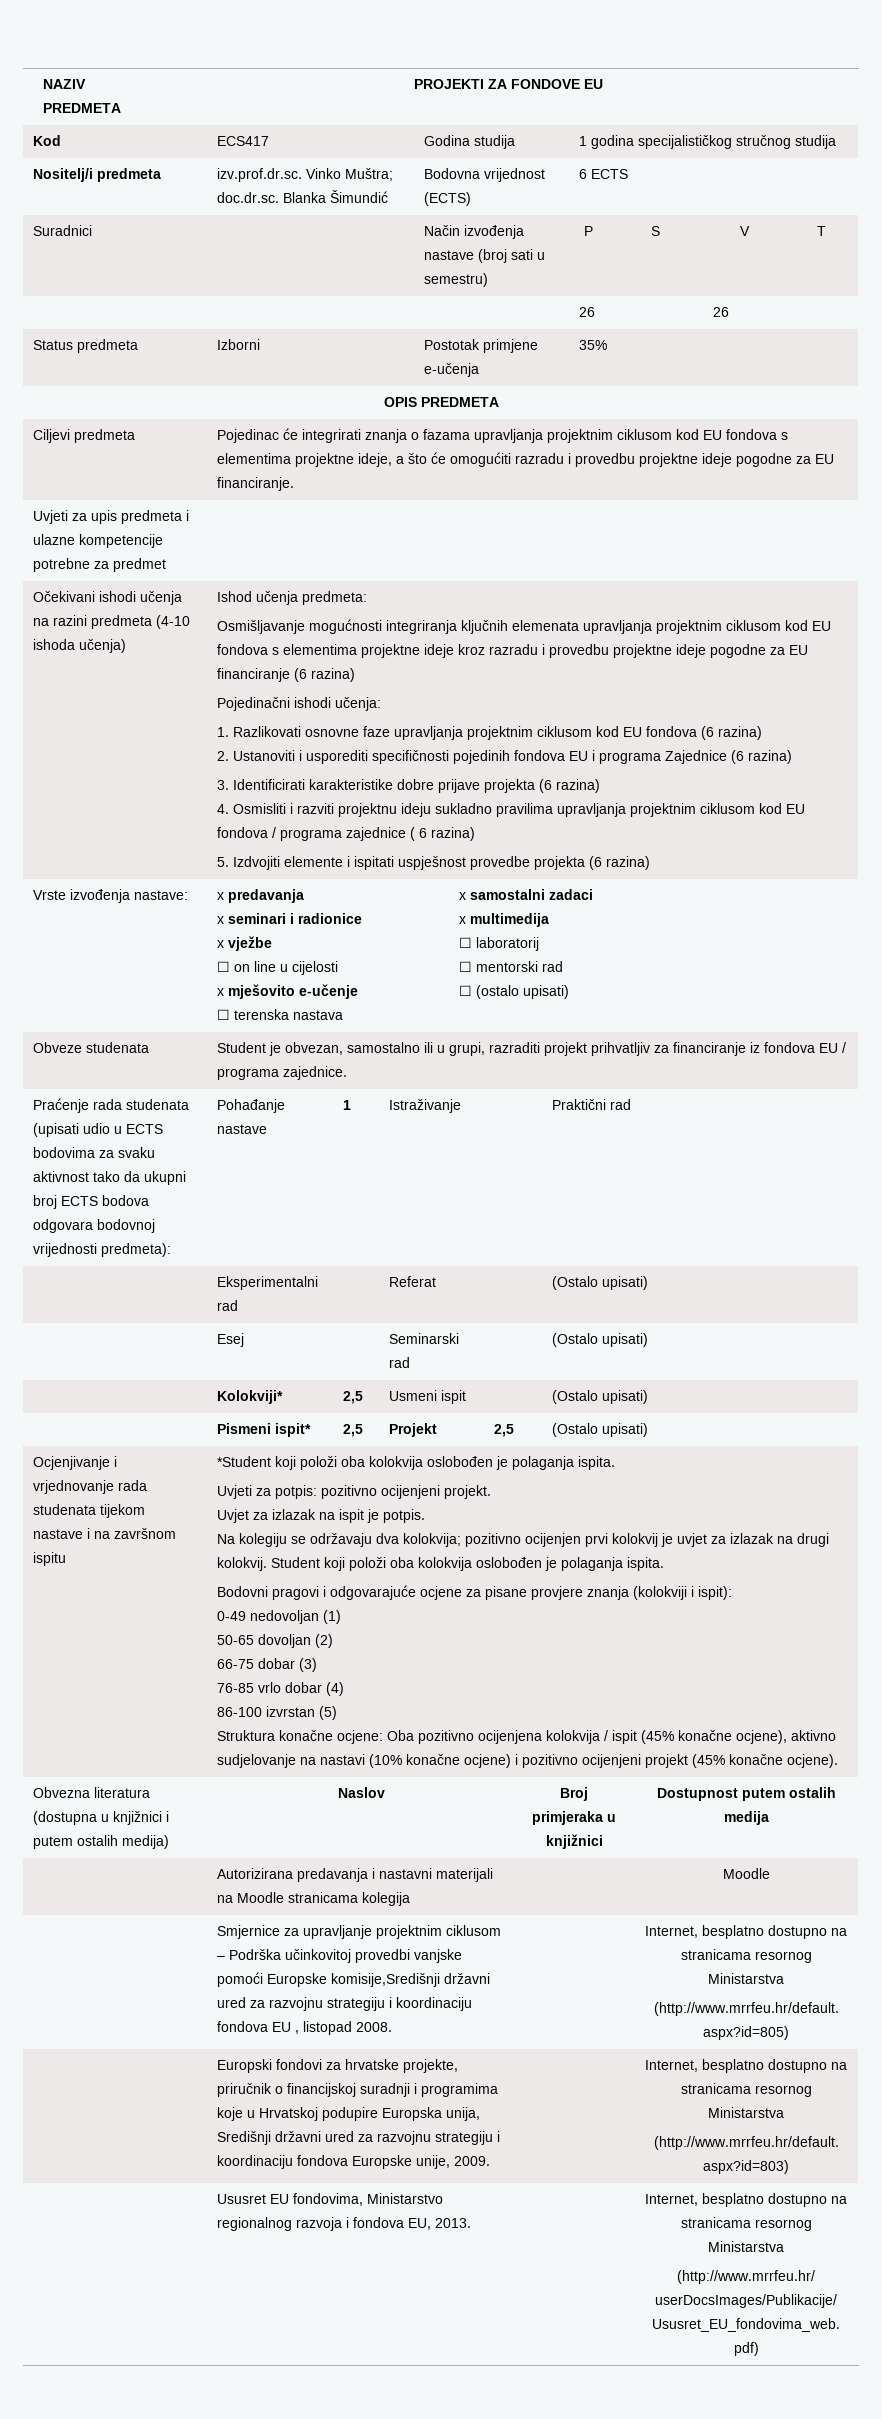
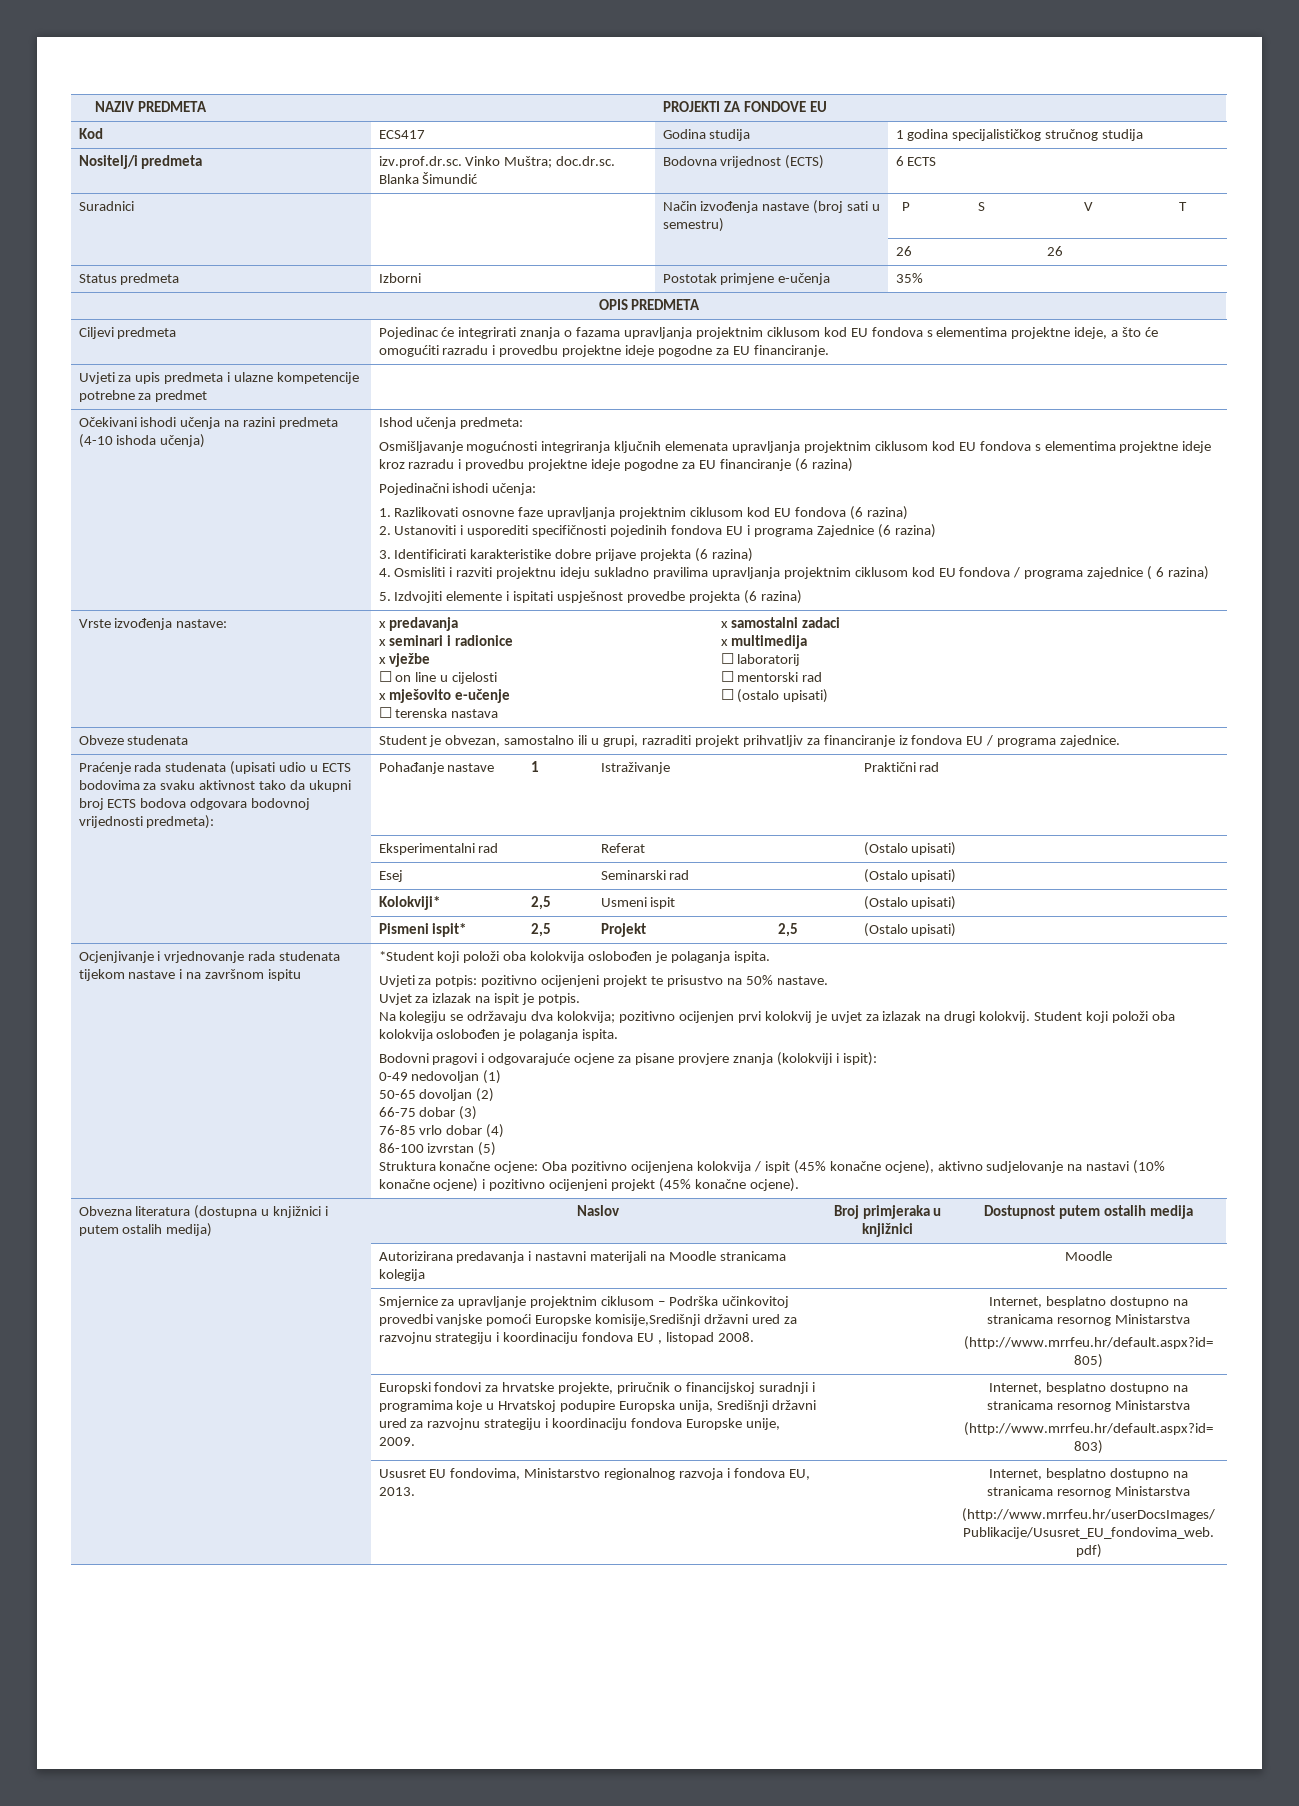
- Uvjeti za potpis: pozitivno ocijenjeni projekt.
+ Uvjeti za potpis: pozitivno ocijenjeni projekt te prisustvo na 50% nastave.

